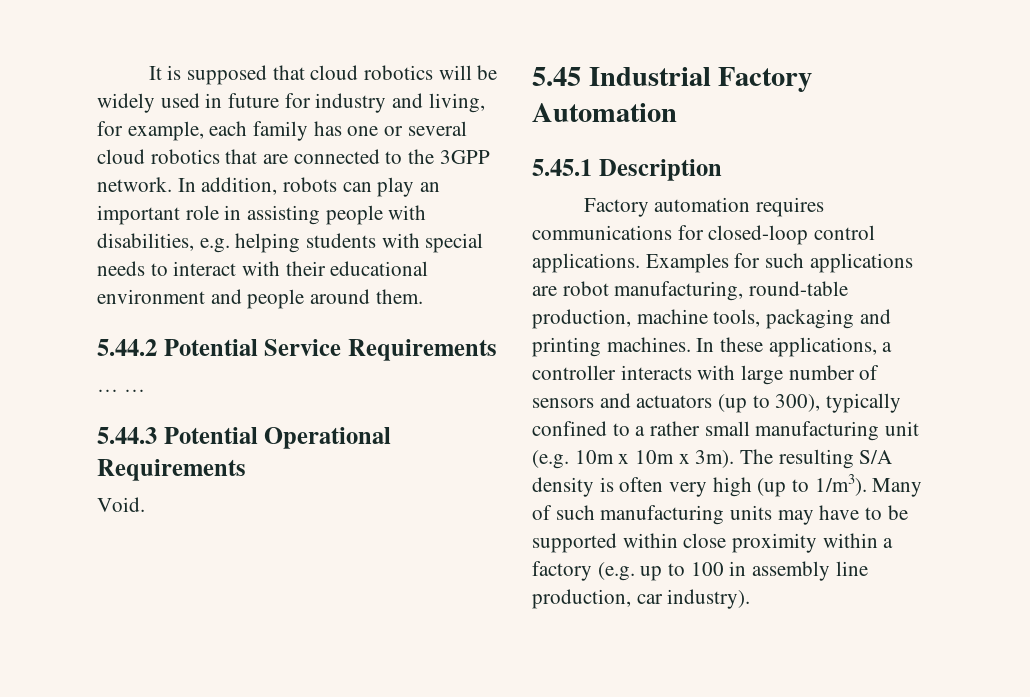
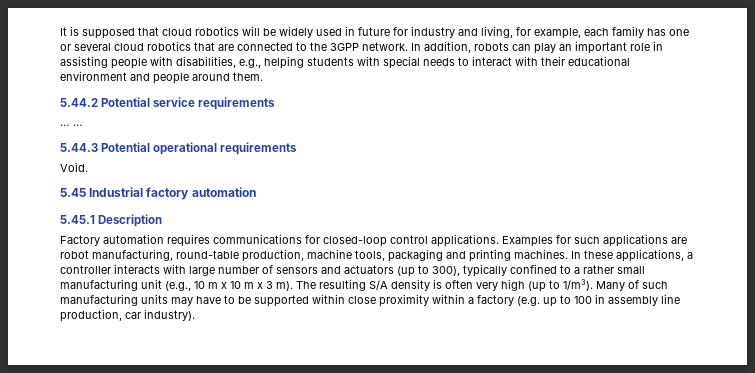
- In addition, robots can play an important role in assisting people with disabilities, e.g. helping students with special needs to interact with their educational environment and people around them.
+ In addition, robots can play an important role in assisting people with disabilities, e.g., helping students with special needs to interact with their educational environment and people around them.
- 5.44.2 Potential Service Requirements
+ 5.44.2 Potential service requirements
- 5.44.3 Potential Operational Requirements
+ 5.44.3 Potential operational requirements
- 5.45 Industrial Factory Automation
+ 5.45 Industrial factory automation
- In these applications, a controller interacts with large number of sensors and actuators (up to 300), typically confined to a rather small manufacturing unit (e.g. 10m x 10m x 3m).
+ In these applications, a controller interacts with large number of sensors and actuators (up to 300), typically confined to a rather small manufacturing unit (e.g., 10 m x 10 m x 3 m).

